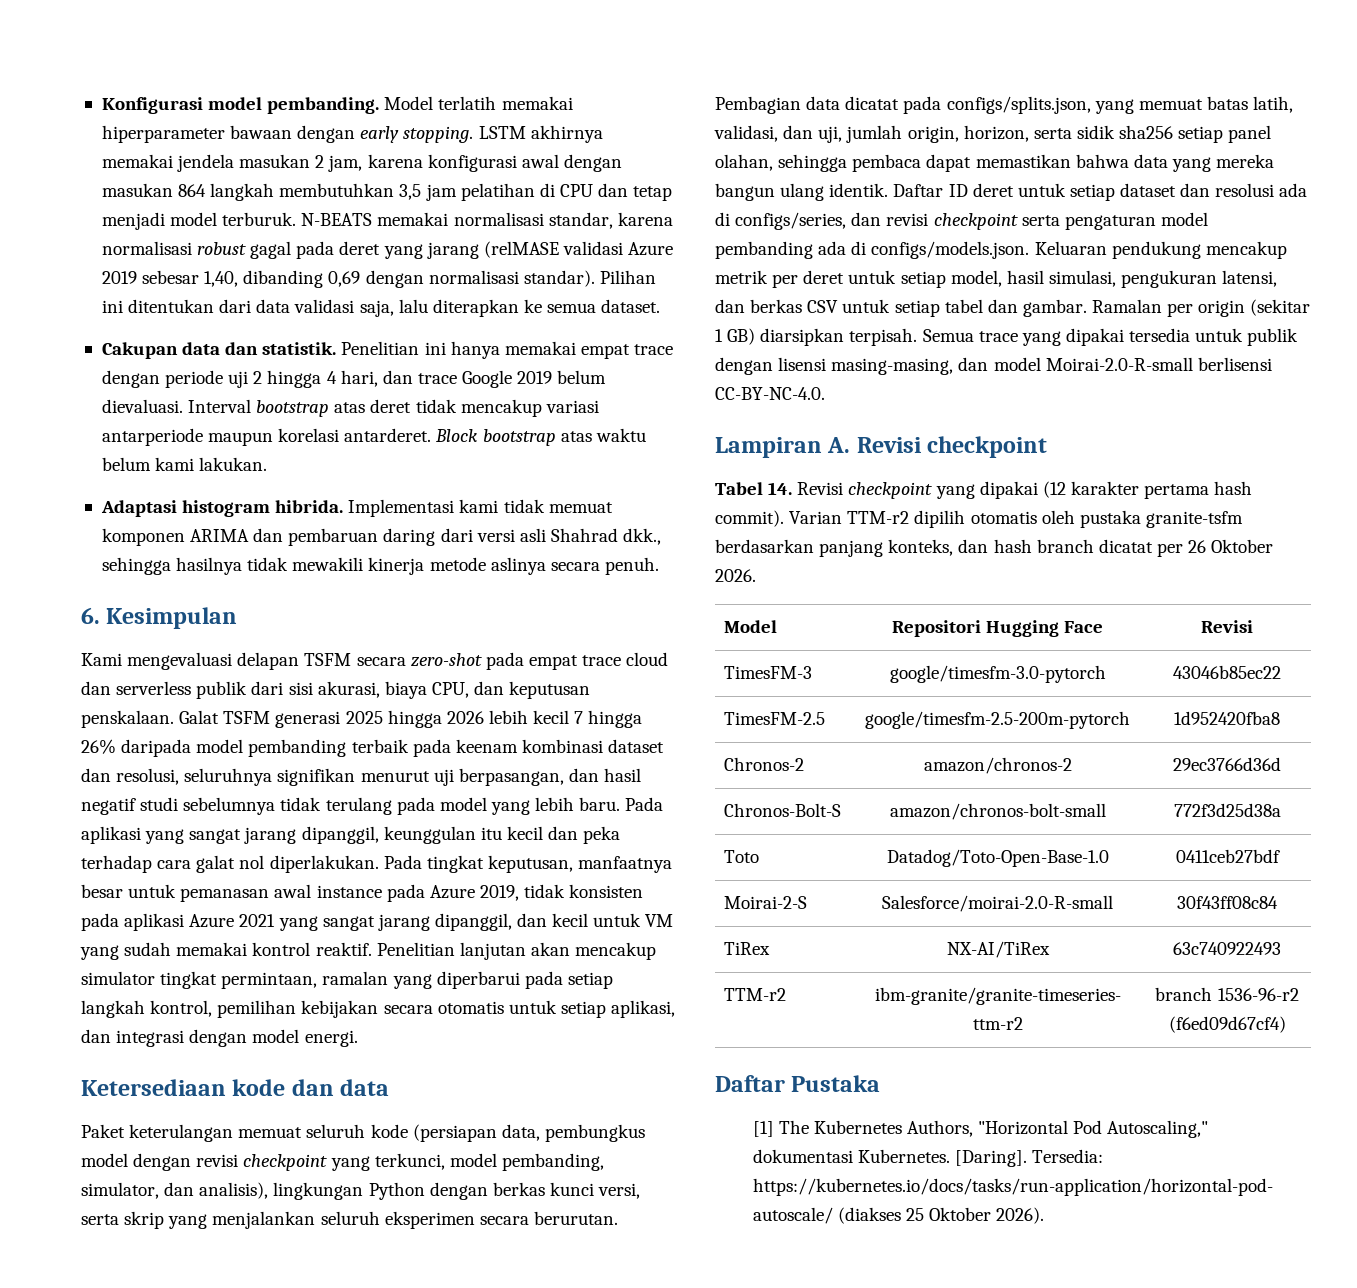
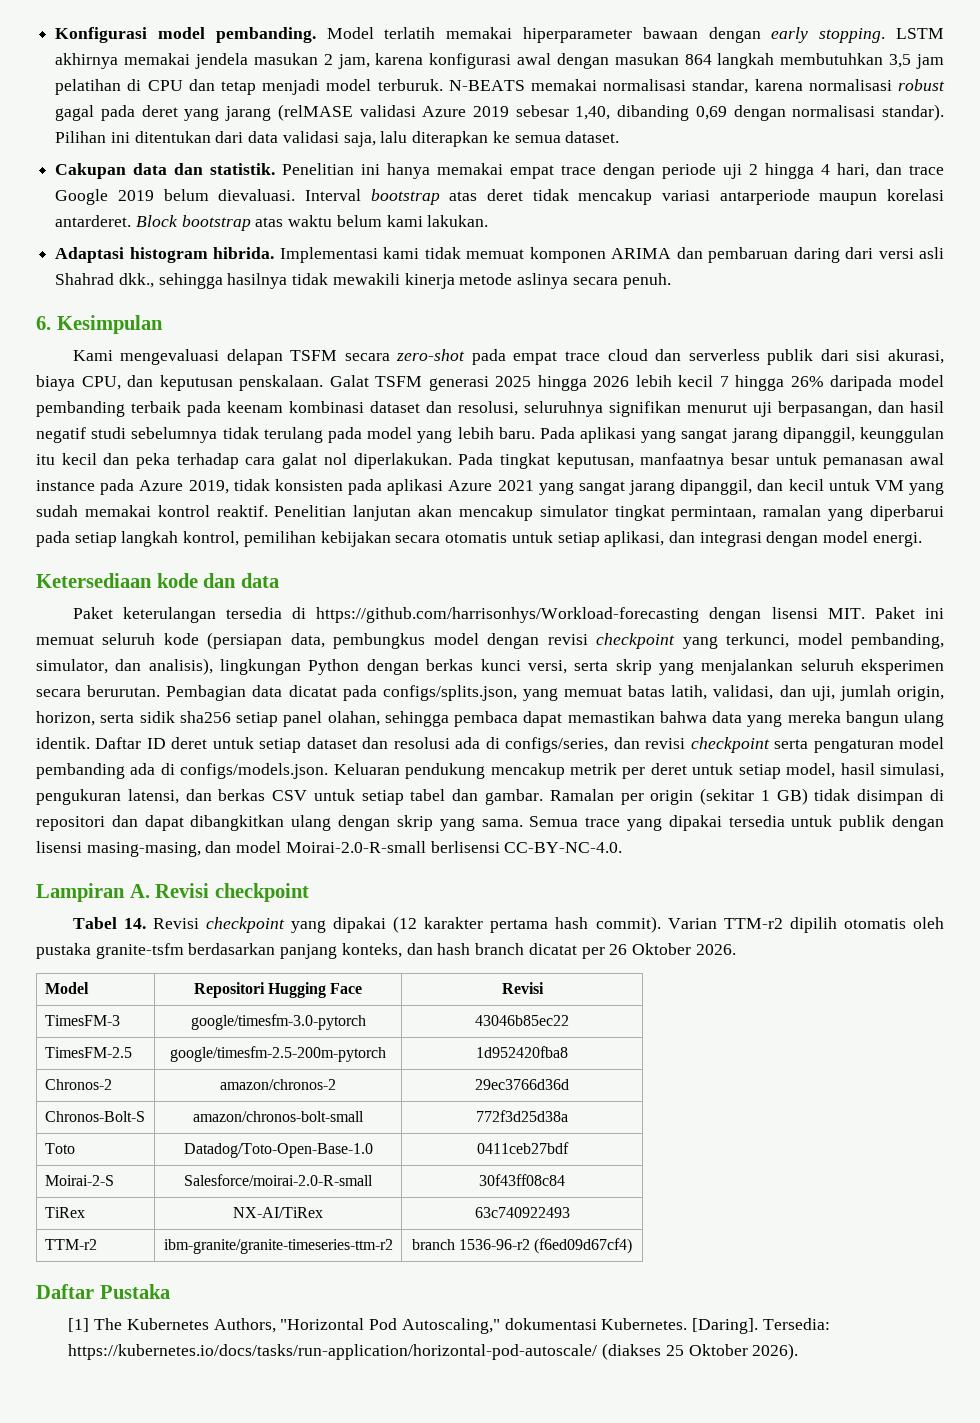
- Paket keterulangan memuat seluruh kode (persiapan data, pembungkus model dengan revisi checkpoint yang terkunci, model pembanding, simulator, dan analisis), lingkungan Python dengan berkas kunci versi, serta skrip yang menjalankan seluruh eksperimen secara berurutan.
+ Paket keterulangan tersedia di https://github.com/harrisonhys/Workload-forecasting dengan lisensi MIT. Paket ini memuat seluruh kode (persiapan data, pembungkus model dengan revisi checkpoint yang terkunci, model pembanding, simulator, dan analisis), lingkungan Python dengan berkas kunci versi, serta skrip yang menjalankan seluruh eksperimen secara berurutan.
- Ramalan per origin (sekitar 1 GB) diarsipkan terpisah.
+ Ramalan per origin (sekitar 1 GB) tidak disimpan di repositori dan dapat dibangkitkan ulang dengan skrip yang sama.

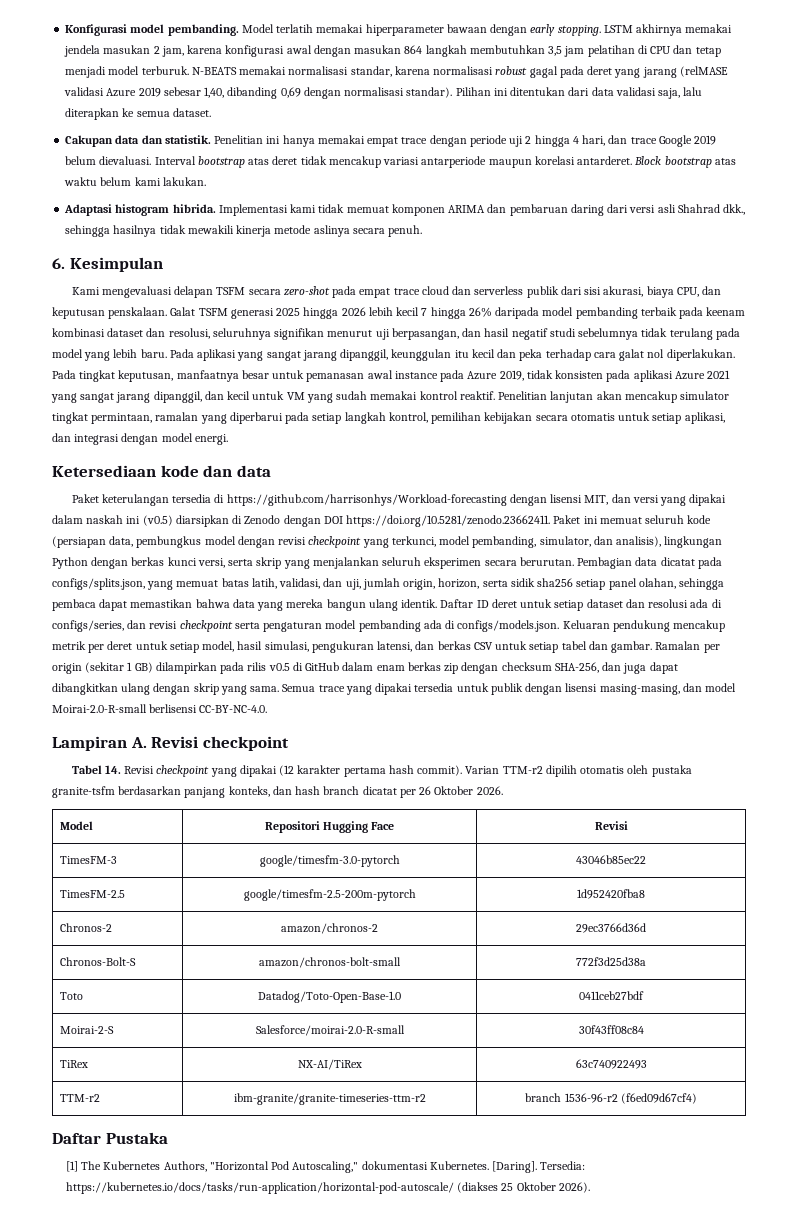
- Paket keterulangan tersedia di https://github.com/harrisonhys/Workload-forecasting dengan lisensi MIT. Paket ini memuat seluruh kode (persiapan data, pembungkus model dengan revisi checkpoint yang terkunci, model pembanding, simulator, dan analisis), lingkungan Python dengan berkas kunci versi, serta skrip yang menjalankan seluruh eksperimen secara berurutan.
+ Paket keterulangan tersedia di https://github.com/harrisonhys/Workload-forecasting dengan lisensi MIT, dan versi yang dipakai dalam naskah ini (v0.5) diarsipkan di Zenodo dengan DOI https://doi.org/10.5281/zenodo.23662411. Paket ini memuat seluruh kode (persiapan data, pembungkus model dengan revisi checkpoint yang terkunci, model pembanding, simulator, dan analisis), lingkungan Python dengan berkas kunci versi, serta skrip yang menjalankan seluruh eksperimen secara berurutan.
- Ramalan per origin (sekitar 1 GB) tidak disimpan di repositori dan dapat dibangkitkan ulang dengan skrip yang sama.
+ Ramalan per origin (sekitar 1 GB) dilampirkan pada rilis v0.5 di GitHub dalam enam berkas zip dengan checksum SHA-256, dan juga dapat dibangkitkan ulang dengan skrip yang sama.

